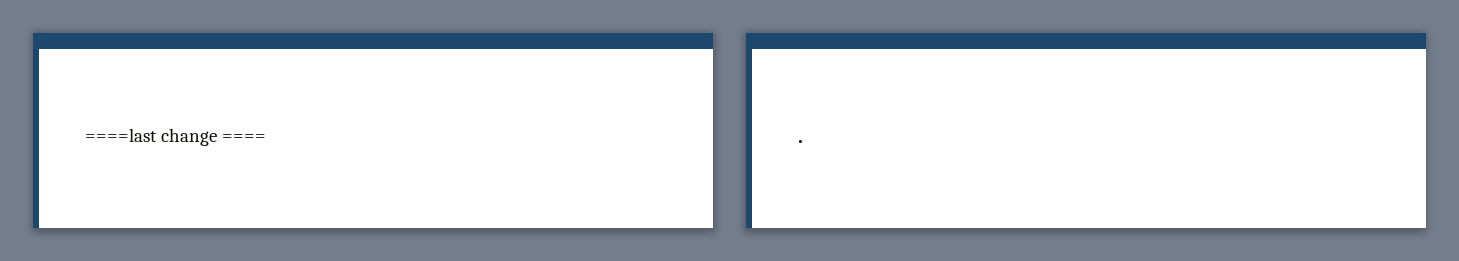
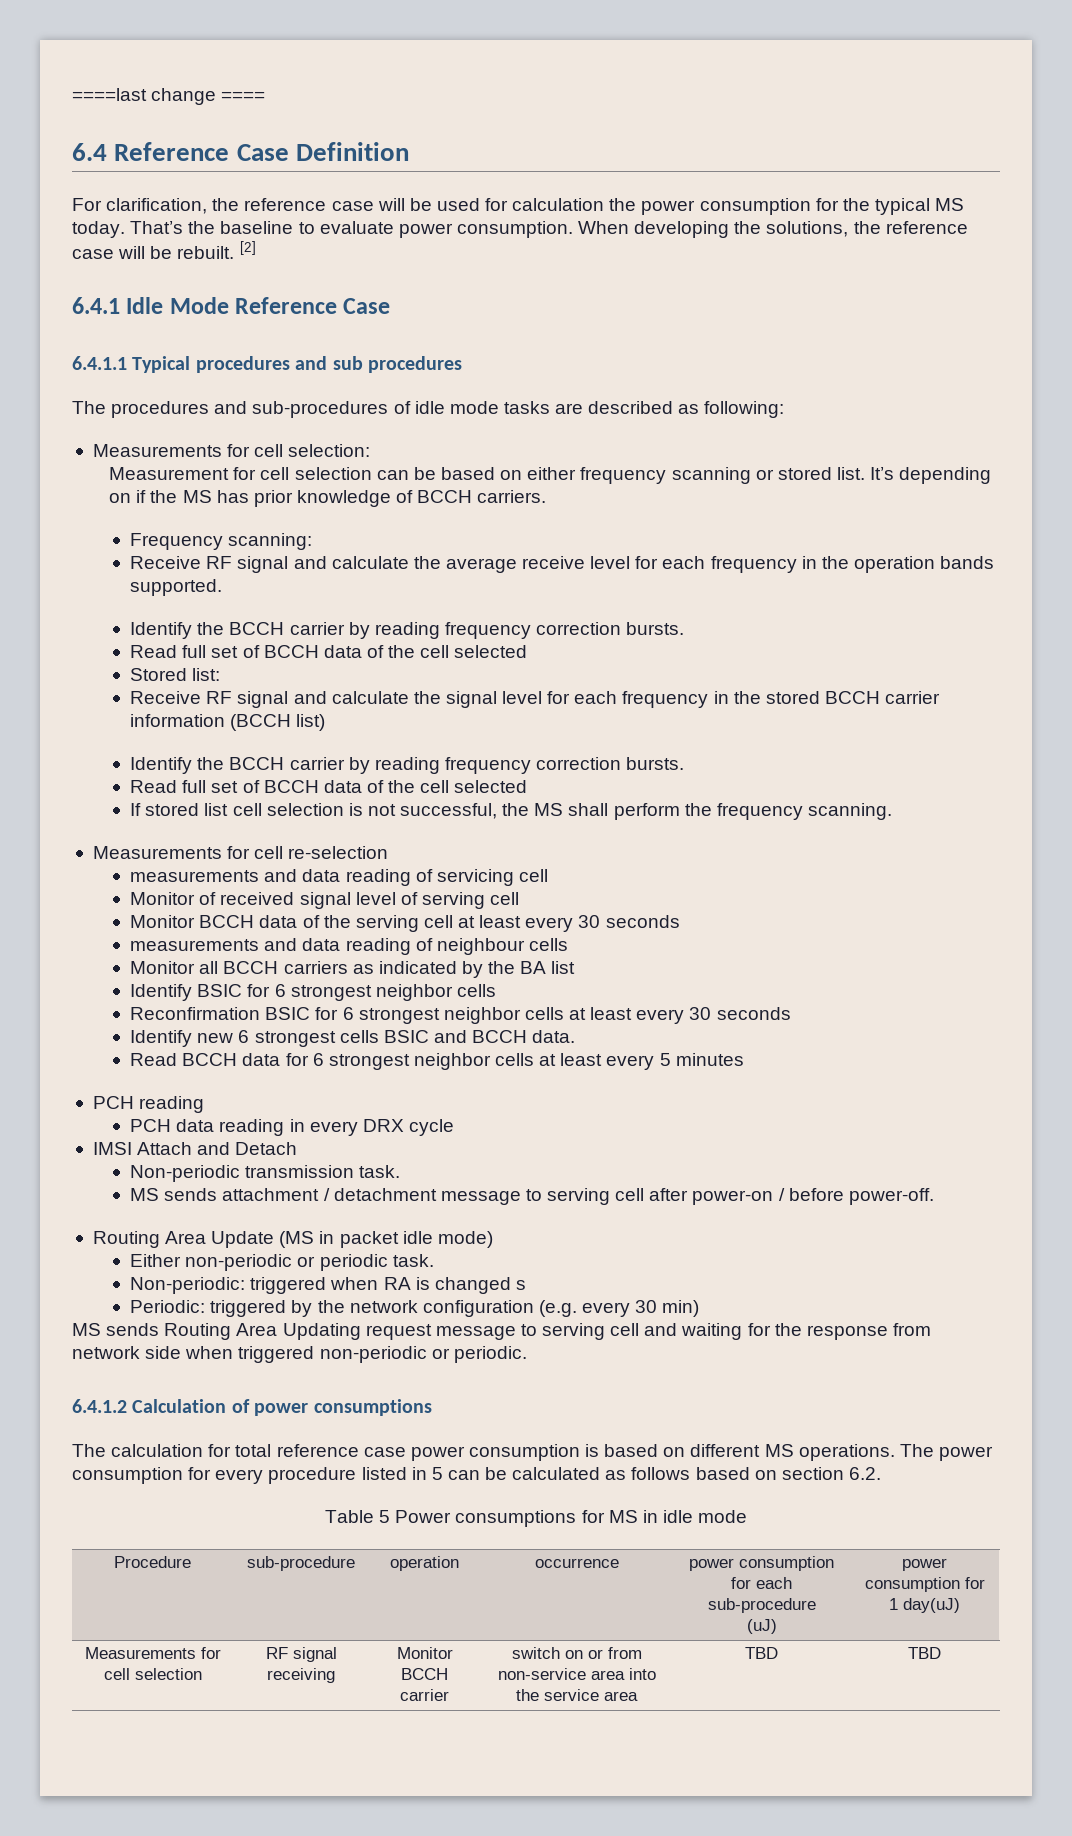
- .
+ 6.4 Reference Case Definition
+ For clarification, the reference case will be used for calculation the power consumption for the typical MS today. That’s the baseline to evaluate power consumption. When developing the solutions, the reference case will be rebuilt. [2]
+ 6.4.1 Idle Mode Reference Case
+ 6.4.1.1 Typical procedures and sub procedures
+ The procedures and sub-procedures of idle mode tasks are described as following:
+ Measurements for cell selection:
+ Measurement for cell selection can be based on either frequency scanning or stored list. It’s depending on if the MS has prior knowledge of BCCH carriers.
+ Frequency scanning:
+ Receive RF signal and calculate the average receive level for each frequency in the operation bands supported.
+ Identify the BCCH carrier by reading frequency correction bursts.
+ Read full set of BCCH data of the cell selected
+ Stored list:
+ Receive RF signal and calculate the signal level for each frequency in the stored BCCH carrier information (BCCH list)
+ Identify the BCCH carrier by reading frequency correction bursts.
+ Read full set of BCCH data of the cell selected
+ If stored list cell selection is not successful, the MS shall perform the frequency scanning.
+ Measurements for cell re-selection
+ measurements and data reading of servicing cell
+ Monitor of received signal level of serving cell
+ Monitor BCCH data of the serving cell at least every 30 seconds
+ measurements and data reading of neighbour cells
+ Monitor all BCCH carriers as indicated by the BA list
+ Identify BSIC for 6 strongest neighbor cells
+ Reconfirmation BSIC for 6 strongest neighbor cells at least every 30 seconds
+ Identify new 6 strongest cells BSIC and BCCH data.
+ Read BCCH data for 6 strongest neighbor cells at least every 5 minutes
+ PCH reading
+ PCH data reading in every DRX cycle
+ IMSI Attach and Detach
+ Non-periodic transmission task.
+ MS sends attachment / detachment message to serving cell after power-on / before power-off.
+ Routing Area Update (MS in packet idle mode)
+ Either non-periodic or periodic task.
+ Non-periodic: triggered when RA is changed s
+ Periodic: triggered by the network configuration (e.g. every 30 min)
+ MS sends Routing Area Updating request message to serving cell and waiting for the response from network side when triggered non-periodic or periodic.
+ 6.4.1.2 Calculation of power consumptions
+ The calculation for total reference case power consumption is based on different MS operations. The power consumption for every procedure listed in 5 can be calculated as follows based on section 6.2.
+ Table 5 Power consumptions for MS in idle mode
+ Procedure | sub-procedure | operation | occurrence | power consumption for each sub-procedure
+ (uJ) | power consumption for 1 day(uJ)
+ Measurements for cell selection | RF signal receiving | Monitor BCCH carrier | switch on or from non-service area into the service area | TBD | TBD

